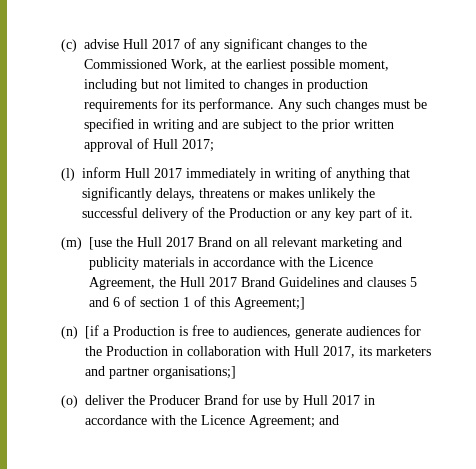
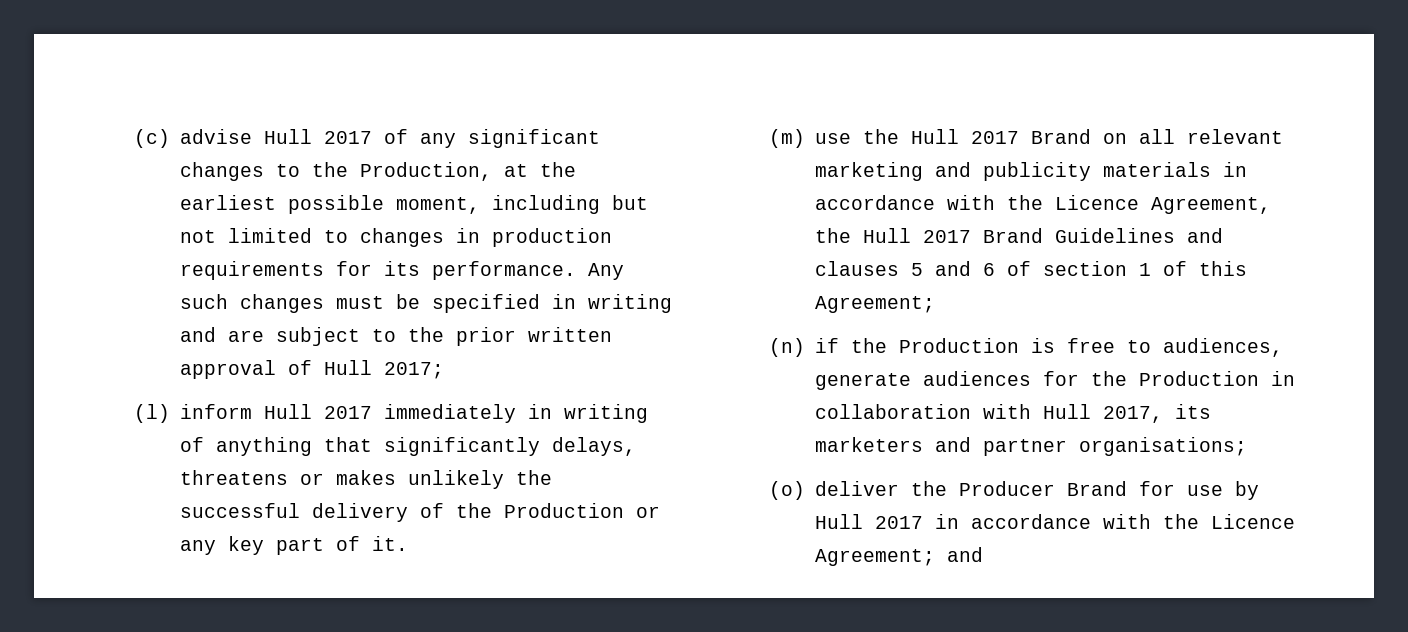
- (c) advise Hull 2017 of any significant changes to the Commissioned Work, at the earliest possible moment, including but not limited to changes in production requirements for its performance.
+ (c) advise Hull 2017 of any significant changes to the Production, at the earliest possible moment, including but not limited to changes in production requirements for its performance.
- (m) [use the Hull 2017 Brand on all relevant marketing and publicity materials in accordance with the Licence Agreement, the Hull 2017 Brand Guidelines and clauses 5 and 6 of section 1 of this Agreement;]
+ (m) use the Hull 2017 Brand on all relevant marketing and publicity materials in accordance with the Licence Agreement, the Hull 2017 Brand Guidelines and clauses 5 and 6 of section 1 of this Agreement;
- (n) [if a Production is free to audiences, generate audiences for the Production in collaboration with Hull 2017, its marketers and partner organisations;]
+ (n) if the Production is free to audiences, generate audiences for the Production in collaboration with Hull 2017, its marketers and partner organisations;

